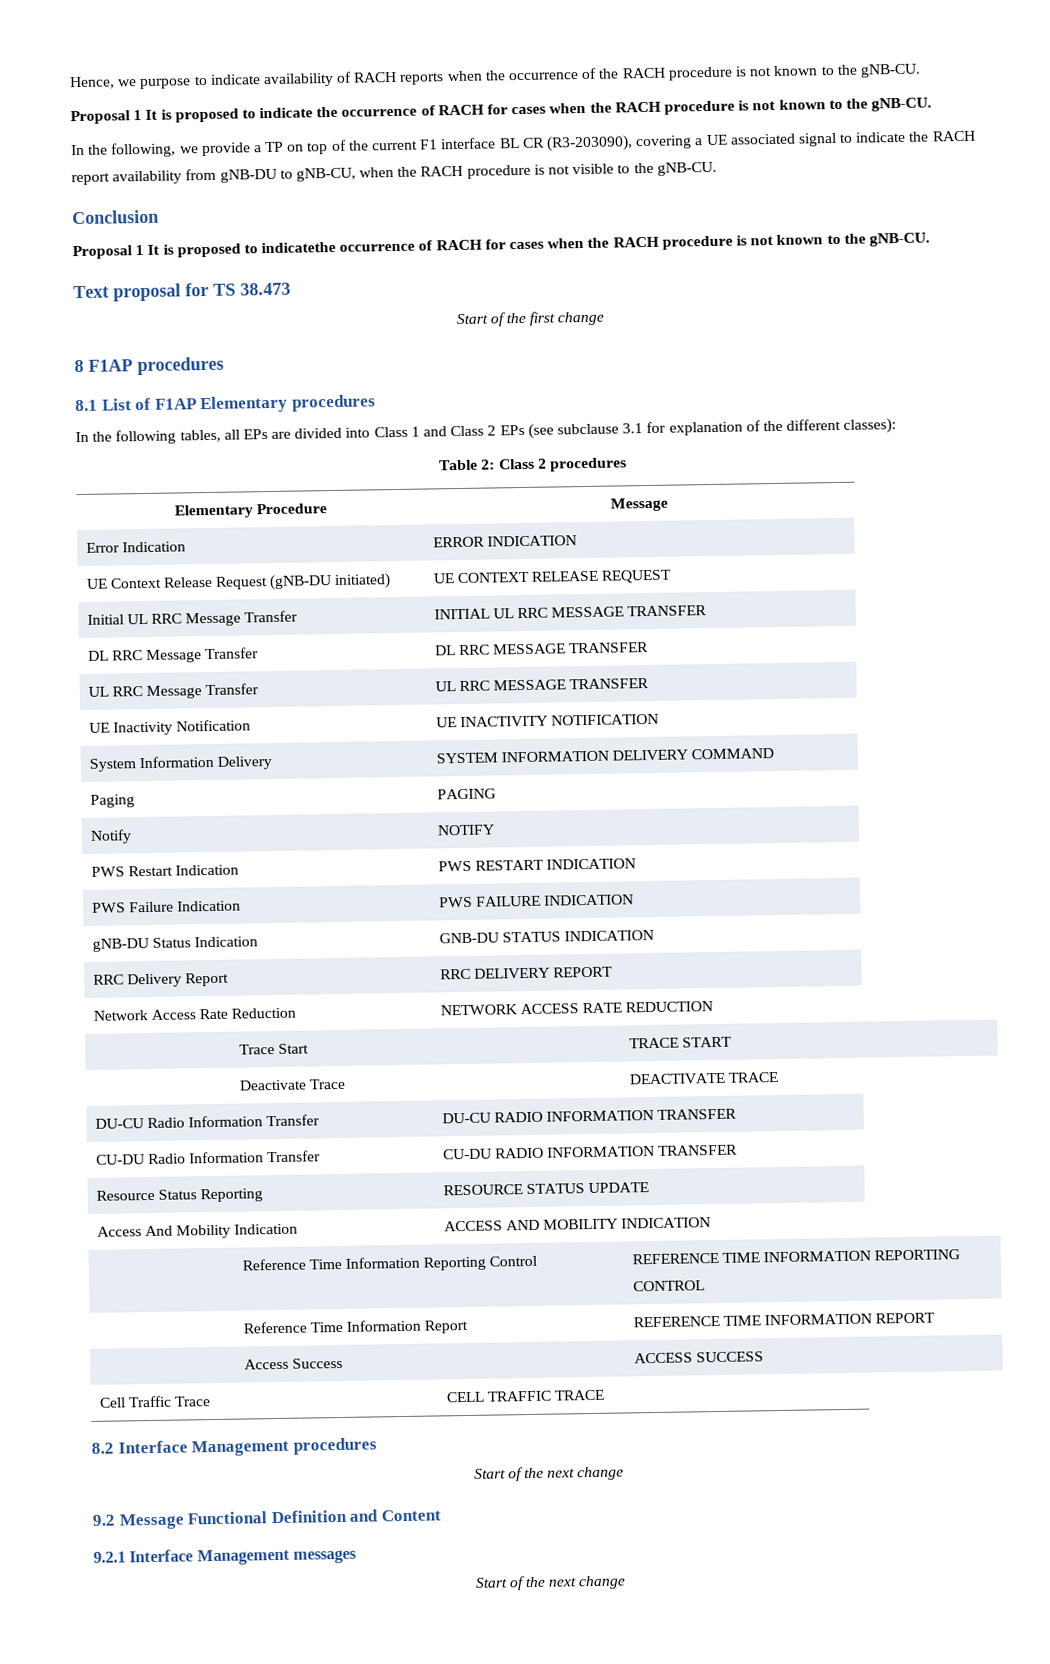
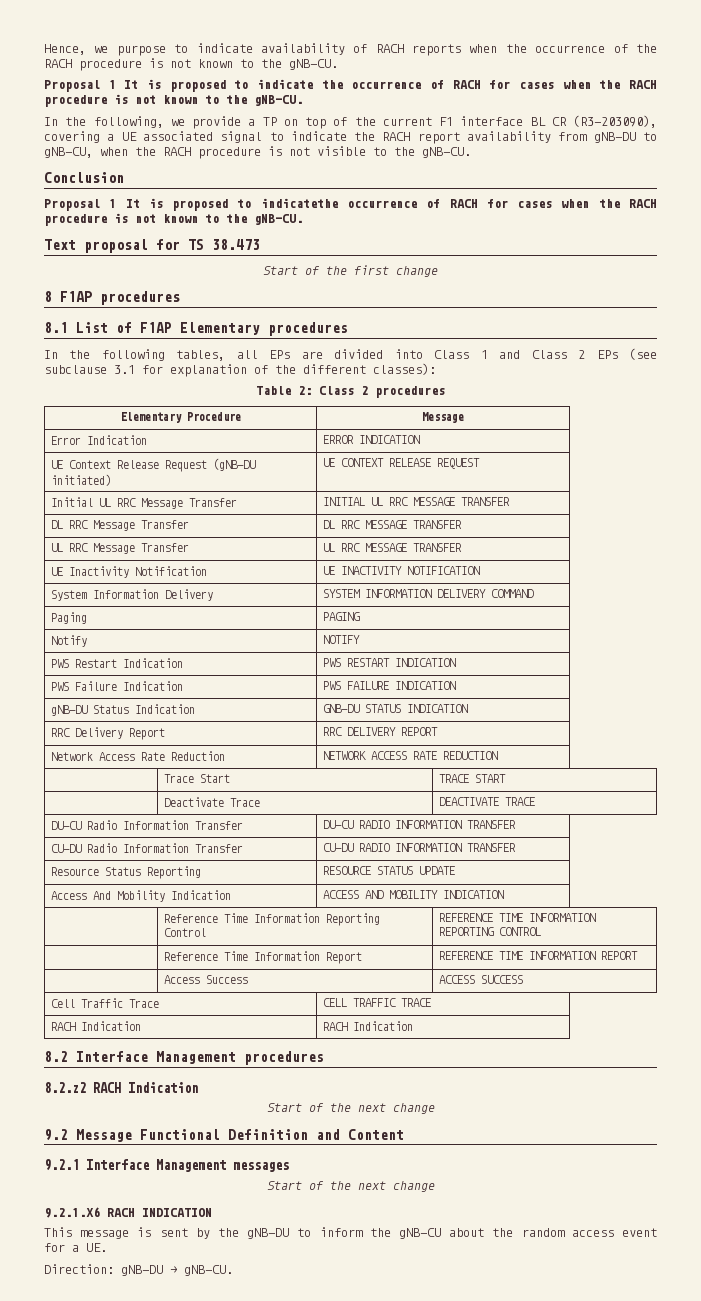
+ RACH Indication | RACH Indication
+ 8.2.z2 RACH Indication
+ 9.2.1.X6 RACH INDICATION
+ This message is sent by the gNB-DU to inform the gNB-CU about the random access event for a UE.
+ Direction: gNB-DU → gNB-CU.

